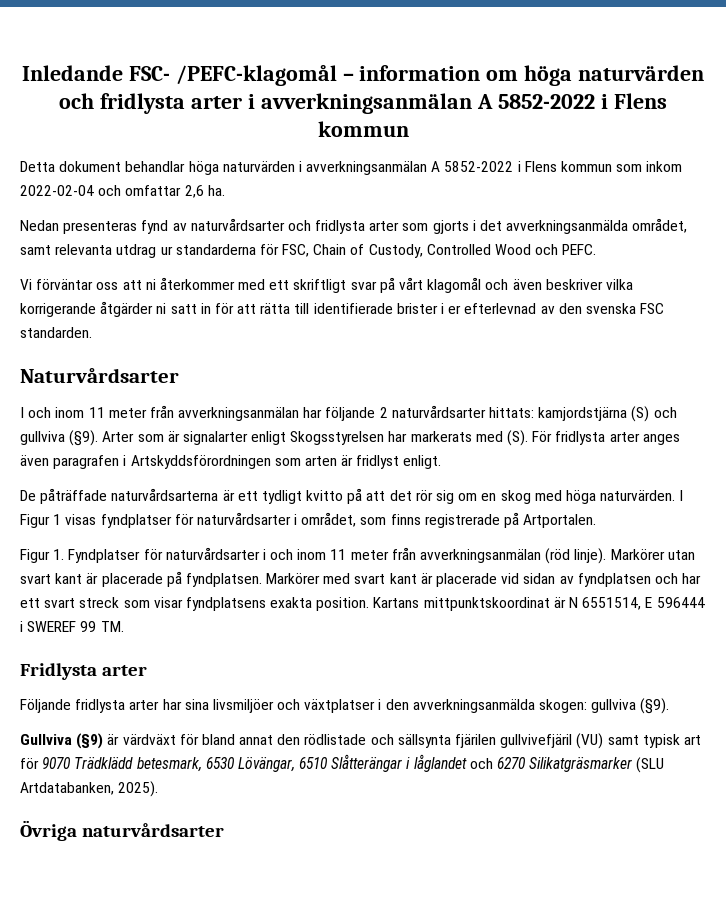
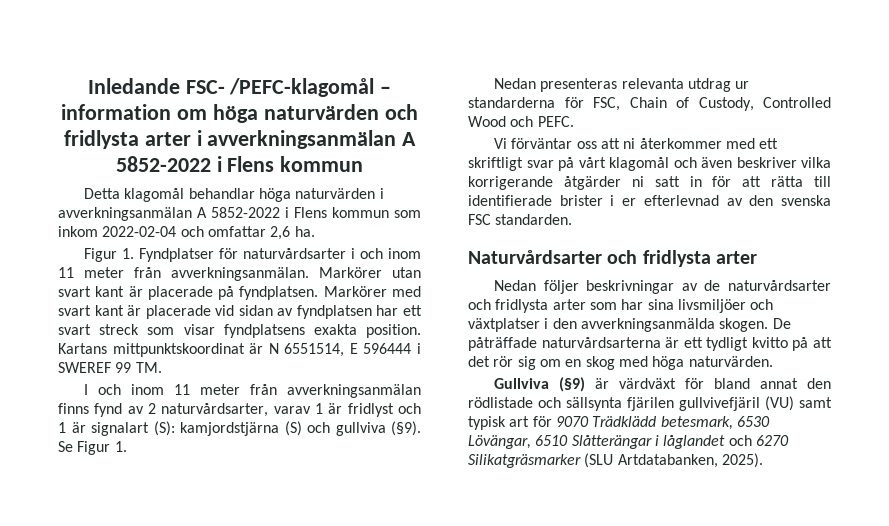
- Detta dokument behandlar höga naturvärden i avverkningsanmälan A 5852-2022 i Flens kommun som inkom 2022-02-04 och omfattar 2,6 ha.
+ Detta klagomål behandlar höga naturvärden i avverkningsanmälan A 5852-2022 i Flens kommun som inkom 2022-02-04 och omfattar 2,6 ha.
- Nedan presenteras fynd av naturvårdsarter och fridlysta arter som gjorts i det avverkningsanmälda området, samt relevanta utdrag ur standarderna för FSC, Chain of Custody, Controlled Wood och PEFC.
+ Figur 1. Fyndplatser för naturvårdsarter i och inom 11 meter från avverkningsanmälan. Markörer utan svart kant är placerade på fyndplatsen. Markörer med svart kant är placerade vid sidan av fyndplatsen har ett svart streck som visar fyndplatsens exakta position. Kartans mittpunktskoordinat är N 6551514, E 596444 i SWEREF 99 TM.
+ I och inom 11 meter från avverkningsanmälan finns fynd av 2 naturvårdsarter, varav 1 är fridlyst och 1 är signalart (S): kamjordstjärna (S) och gullviva (§9). Se Figur 1.
+ Nedan presenteras relevanta utdrag ur standarderna för FSC, Chain of Custody, Controlled Wood och PEFC.
- Naturvårdsarter
- I och inom 11 meter från avverkningsanmälan har följande 2 naturvårdsarter hittats: kamjordstjärna (S) och gullviva (§9). Arter som är signalarter enligt Skogsstyrelsen har markerats med (S). För fridlysta arter anges även paragrafen i Artskyddsförordningen som arten är fridlyst enligt.
- De påträffade naturvårdsarterna är ett tydligt kvitto på att det rör sig om en skog med höga naturvärden. I Figur 1 visas fyndplatser för naturvårdsarter i området, som finns registrerade på Artportalen.
- Figur 1. Fyndplatser för naturvårdsarter i och inom 11 meter från avverkningsanmälan (röd linje). Markörer utan svart kant är placerade på fyndplatsen. Markörer med svart kant är placerade vid sidan av fyndplatsen och har ett svart streck som visar fyndplatsens exakta position. Kartans mittpunktskoordinat är N 6551514, E 596444 i SWEREF 99 TM.
- Fridlysta arter
- Följande fridlysta arter har sina livsmiljöer och växtplatser i den avverkningsanmälda skogen: gullviva (§9).
+ Naturvårdsarter och fridlysta arter
+ Nedan följer beskrivningar av de naturvårdsarter och fridlysta arter som har sina livsmiljöer och växtplatser i den avverkningsanmälda skogen. De påträffade naturvårdsarterna är ett tydligt kvitto på att det rör sig om en skog med höga naturvärden.
- Övriga naturvårdsarter

